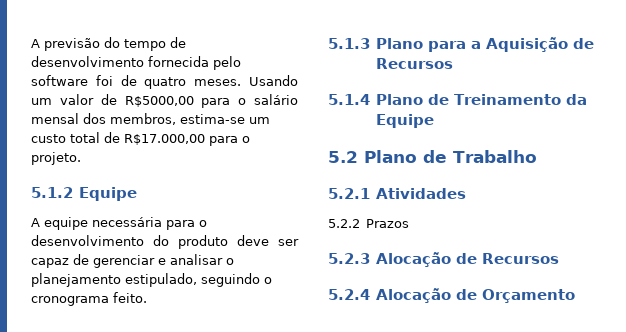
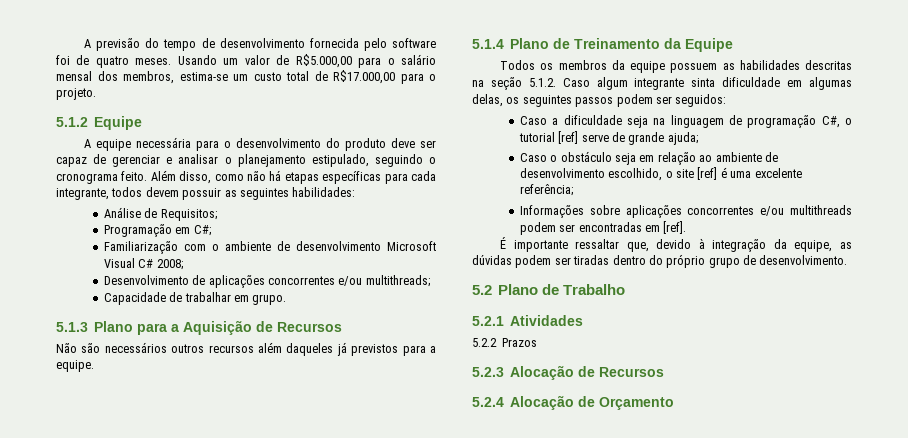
- Usando um valor de R$5000,00 para o salário mensal dos membros, estima-se um custo total de R$17.000,00 para o projeto.
+ Usando um valor de R$5.000,00 para o salário mensal dos membros, estima-se um custo total de R$17.000,00 para o projeto.
+ Além disso, como não há etapas específicas para cada integrante, todos devem possuir as seguintes habilidades:
+ Análise de Requisitos;
+ Programação em C#;
+ Familiarização com o ambiente de desenvolvimento Microsoft Visual C# 2008;
+ Desenvolvimento de aplicações concorrentes e/ou multithreads;
+ Capacidade de trabalhar em grupo.
+ Não são necessários outros recursos além daqueles já previstos para a equipe.
+ Todos os membros da equipe possuem as habilidades descritas na seção 5.1.2. Caso algum integrante sinta dificuldade em algumas delas, os seguintes passos podem ser seguidos:
+ Caso a dificuldade seja na linguagem de programação C#, o tutorial [ref] serve de grande ajuda;
+ Caso o obstáculo seja em relação ao ambiente de desenvolvimento escolhido, o site [ref] é uma excelente referência;
+ Informações sobre aplicações concorrentes e/ou multithreads podem ser encontradas em [ref].
+ É importante ressaltar que, devido à integração da equipe, as dúvidas podem ser tiradas dentro do próprio grupo de desenvolvimento.

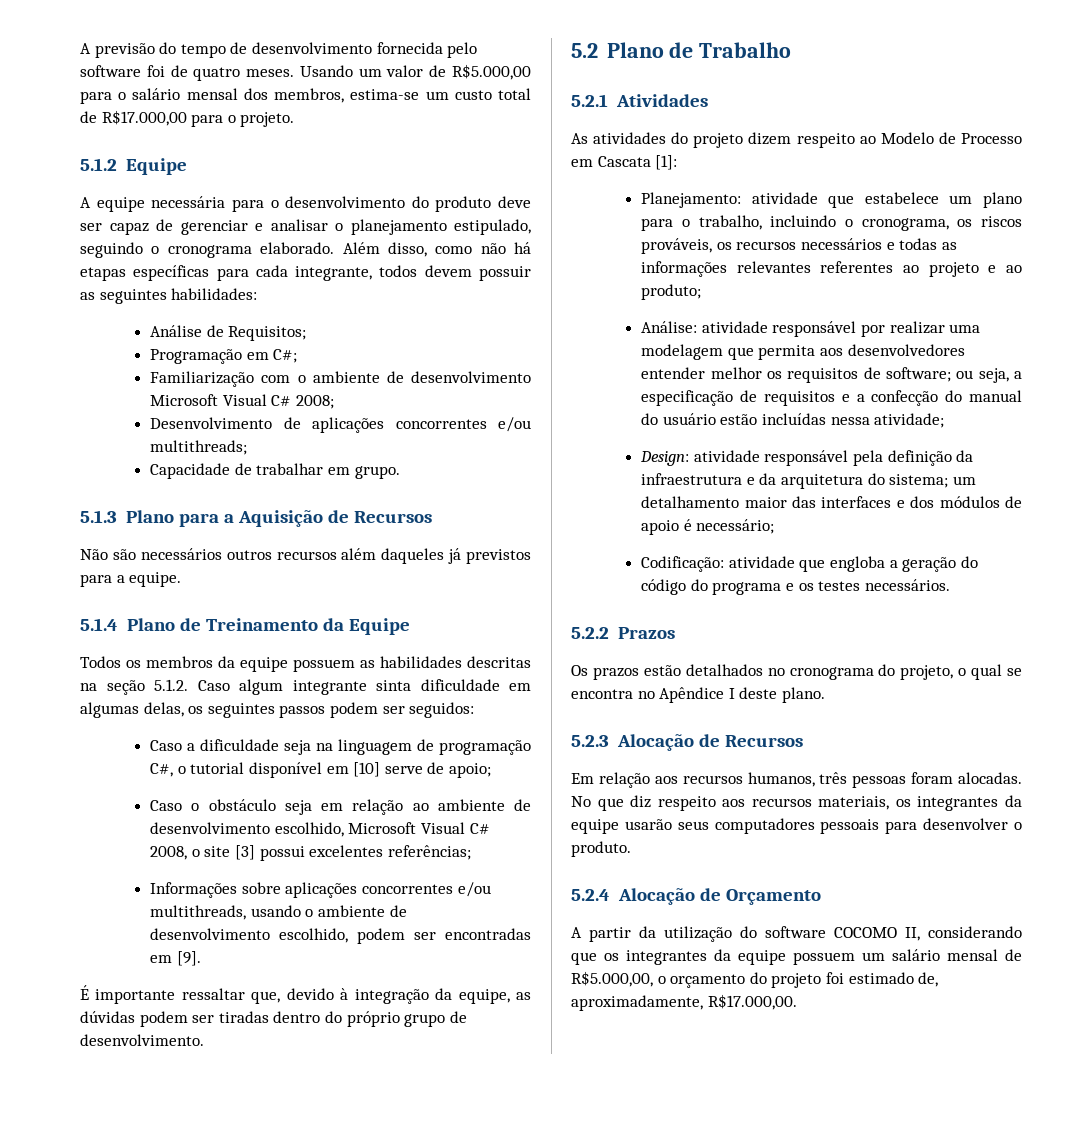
- A equipe necessária para o desenvolvimento do produto deve ser capaz de gerenciar e analisar o planejamento estipulado, seguindo o cronograma feito.
+ A equipe necessária para o desenvolvimento do produto deve ser capaz de gerenciar e analisar o planejamento estipulado, seguindo o cronograma elaborado.
- Caso a dificuldade seja na linguagem de programação C#, o tutorial [ref] serve de grande ajuda;
+ Caso a dificuldade seja na linguagem de programação C#, o tutorial disponível em [10] serve de apoio;
- Caso o obstáculo seja em relação ao ambiente de desenvolvimento escolhido, o site [ref] é uma excelente referência;
+ Caso o obstáculo seja em relação ao ambiente de desenvolvimento escolhido, Microsoft Visual C# 2008, o site [3] possui excelentes referências;
- Informações sobre aplicações concorrentes e/ou multithreads podem ser encontradas em [ref].
+ Informações sobre aplicações concorrentes e/ou multithreads, usando o ambiente de desenvolvimento escolhido, podem ser encontradas em [9].
+ As atividades do projeto dizem respeito ao Modelo de Processo em Cascata [1]:
+ Planejamento: atividade que estabelece um plano para o trabalho, incluindo o cronograma, os riscos prováveis, os recursos necessários e todas as informações relevantes referentes ao projeto e ao produto;
+ Análise: atividade responsável por realizar uma modelagem que permita aos desenvolvedores entender melhor os requisitos de software; ou seja, a especificação de requisitos e a confecção do manual do usuário estão incluídas nessa atividade;
+ Design: atividade responsável pela definição da infraestrutura e da arquitetura do sistema; um detalhamento maior das interfaces e dos módulos de apoio é necessário;
+ Codificação: atividade que engloba a geração do código do programa e os testes necessários.
  5.2.2 Prazos
+ Os prazos estão detalhados no cronograma do projeto, o qual se encontra no Apêndice I deste plano.
  5.2.3 Alocação de Recursos
+ Em relação aos recursos humanos, três pessoas foram alocadas. No que diz respeito aos recursos materiais, os integrantes da equipe usarão seus computadores pessoais para desenvolver o produto.
  5.2.4 Alocação de Orçamento
+ A partir da utilização do software COCOMO II, considerando que os integrantes da equipe possuem um salário mensal de R$5.000,00, o orçamento do projeto foi estimado de, aproximadamente, R$17.000,00.

